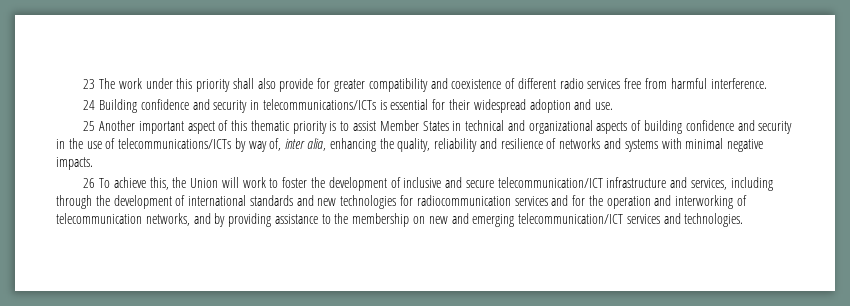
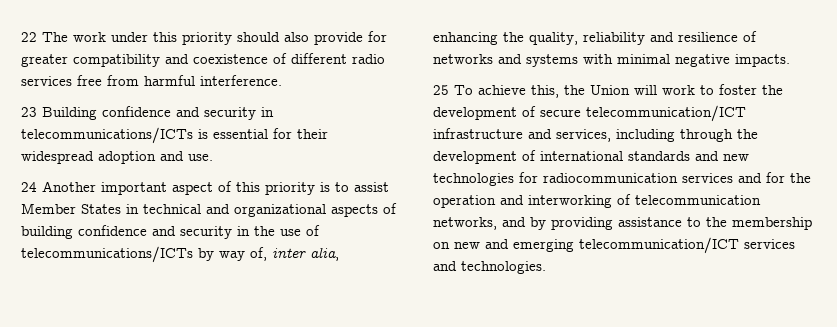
- 23 The work under this priority shall also provide for greater compatibility and coexistence of different radio services free from harmful interference.
+ 22 The work under this priority should also provide for greater compatibility and coexistence of different radio services free from harmful interference.
- 24 Building confidence and security in telecommunications/ICTs is essential for their widespread adoption and use.
+ 23 Building confidence and security in telecommunications/ICTs is essential for their widespread adoption and use.
- 25 Another important aspect of this thematic priority is to assist Member States in technical and organizational aspects of building confidence and security in the use of telecommunications/ICTs by way of, inter alia, enhancing the quality, reliability and resilience of networks and systems with minimal negative impacts.
+ 24 Another important aspect of this priority is to assist Member States in technical and organizational aspects of building confidence and security in the use of telecommunications/ICTs by way of, inter alia, enhancing the quality, reliability and resilience of networks and systems with minimal negative impacts.
- 26 To achieve this, the Union will work to foster the development of inclusive and secure telecommunication/ICT infrastructure and services, including through the development of international standards and new technologies for radiocommunication services and for the operation and interworking of telecommunication networks, and by providing assistance to the membership on new and emerging telecommunication/ICT services and technologies.
+ 25 To achieve this, the Union will work to foster the development of secure telecommunication/ICT infrastructure and services, including through the development of international standards and new technologies for radiocommunication services and for the operation and interworking of telecommunication networks, and by providing assistance to the membership on new and emerging telecommunication/ICT services and technologies.

